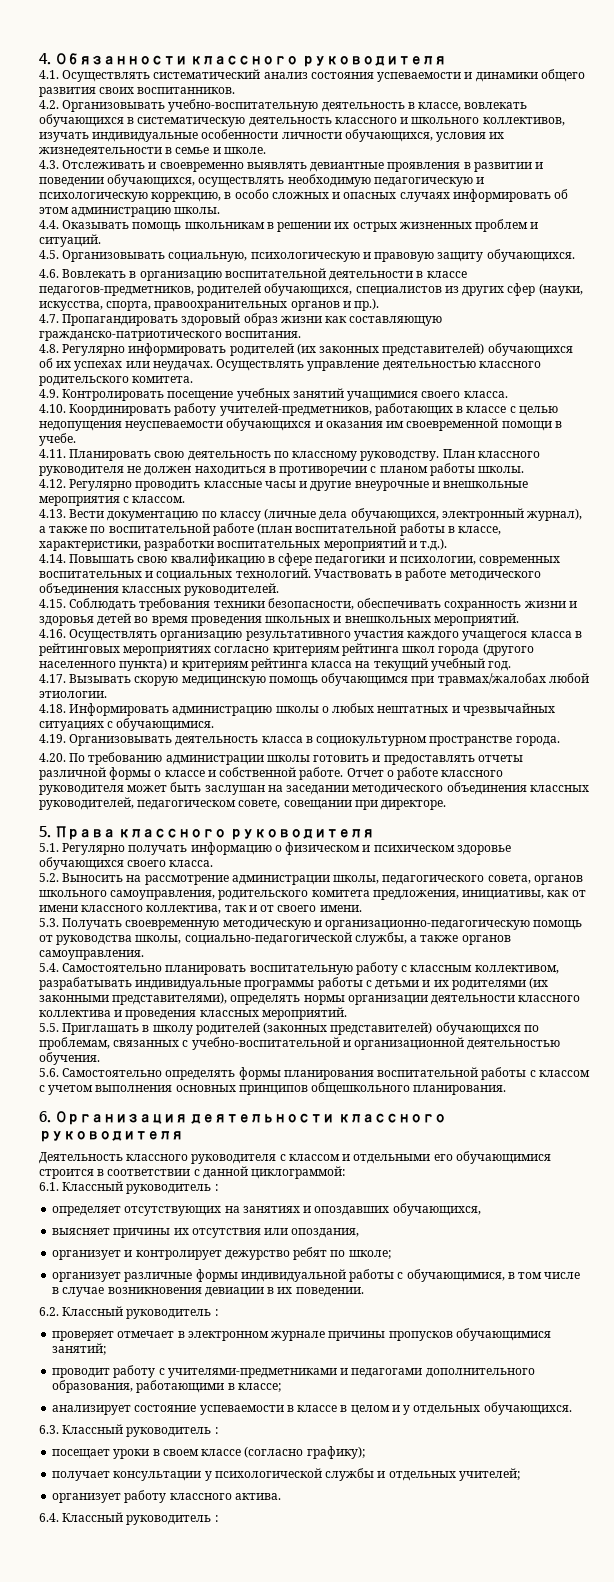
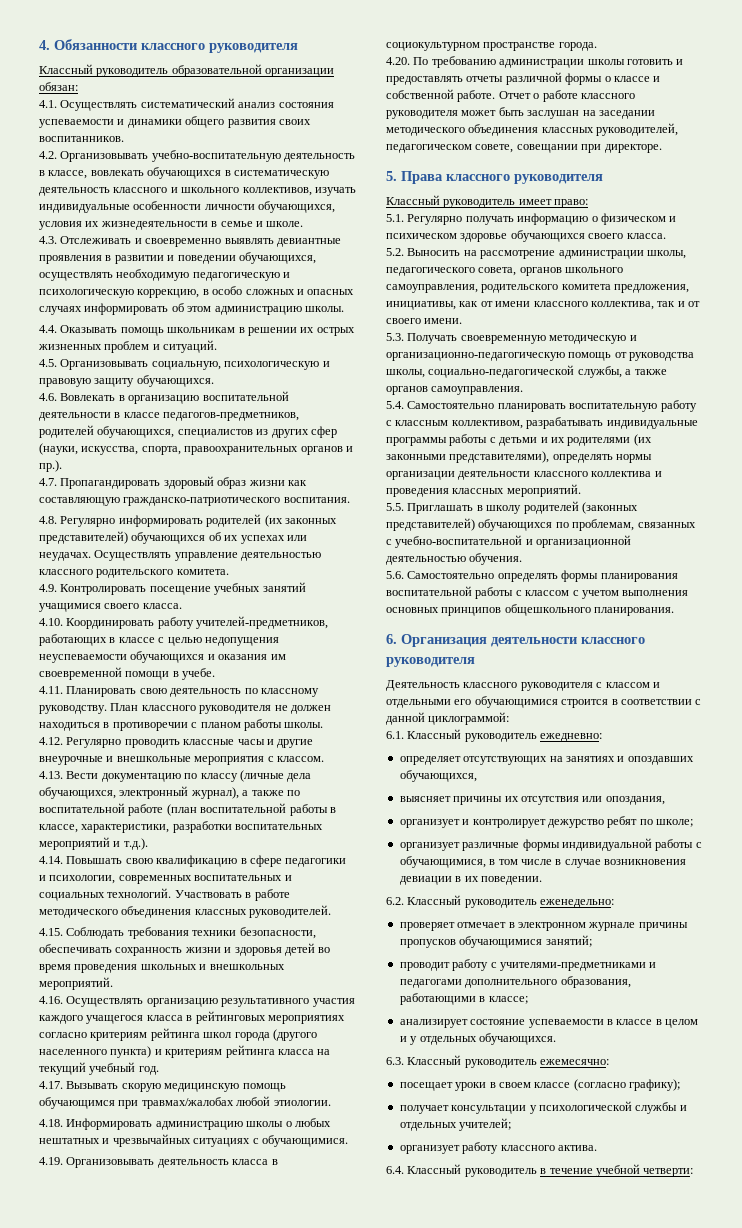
+ Классный руководитель образовательной организации обязан:
+ Классный руководитель имеет право:
- 6.1. Классный руководитель :
+ 6.1. Классный руководитель ежедневно:
- 6.2. Классный руководитель :
+ 6.2. Классный руководитель еженедельно:
- 6.3. Классный руководитель :
+ 6.3. Классный руководитель ежемесячно:
- 6.4. Классный руководитель :
+ 6.4. Классный руководитель в течение учебной четверти:

